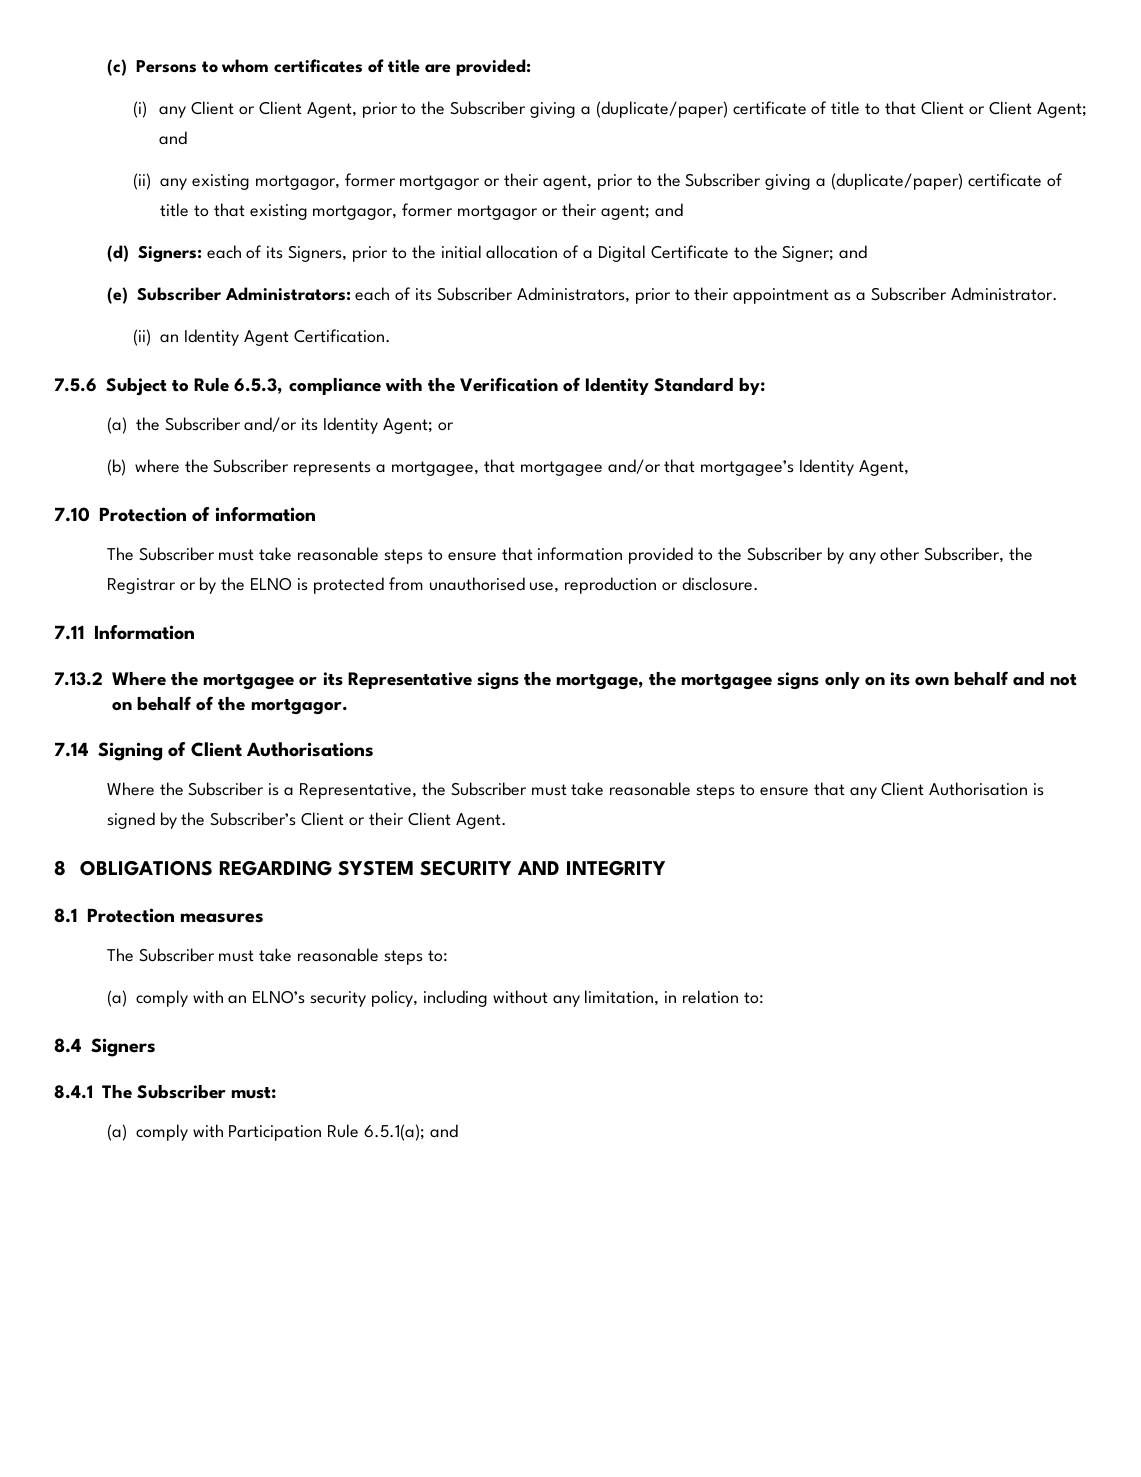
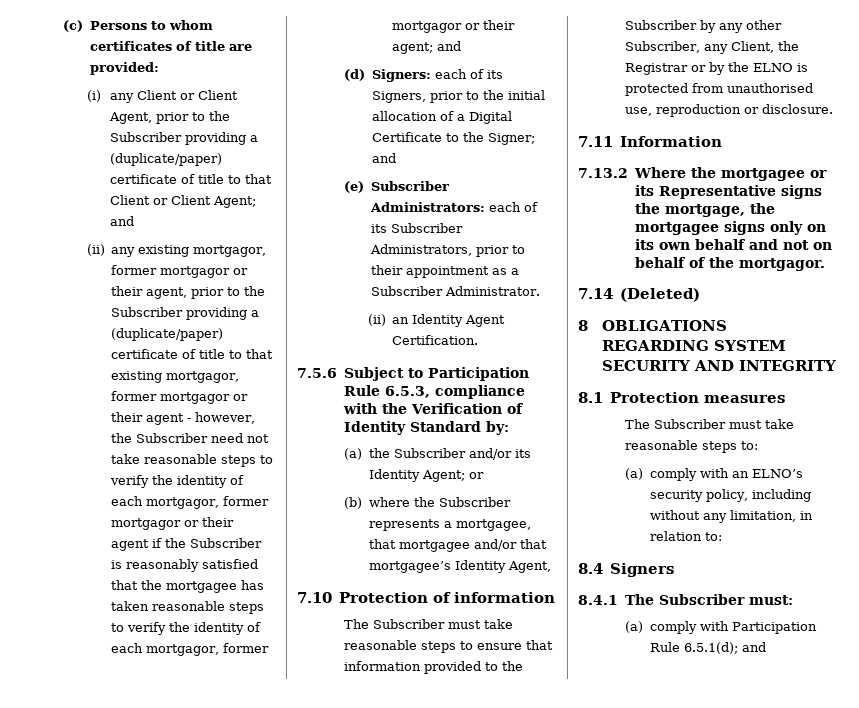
- (i) any Client or Client Agent, prior to the Subscriber giving a (duplicate/paper) certificate of title to that Client or Client Agent; and
+ (i) any Client or Client Agent, prior to the Subscriber providing a (duplicate/paper) certificate of title to that Client or Client Agent; and
- (ii) any existing mortgagor, former mortgagor or their agent, prior to the Subscriber giving a (duplicate/paper) certificate of title to that existing mortgagor, former mortgagor or their agent; and
+ (ii) any existing mortgagor, former mortgagor or their agent, prior to the Subscriber providing a (duplicate/paper) certificate of title to that existing mortgagor, former mortgagor or their agent - however, the Subscriber need not take reasonable steps to verify the identity of each mortgagor, former mortgagor or their agent if the Subscriber is reasonably satisfied that the mortgagee has taken reasonable steps to verify the identity of each mortgagor, former mortgagor or their agent; and
- 7.5.6 Subject to Rule 6.5.3, compliance with the Verification of Identity Standard by:
+ 7.5.6 Subject to Participation Rule 6.5.3, compliance with the Verification of Identity Standard by:
- The Subscriber must take reasonable steps to ensure that information provided to the Subscriber by any other Subscriber, the Registrar or by the ELNO is protected from unauthorised use, reproduction or disclosure.
+ The Subscriber must take reasonable steps to ensure that information provided to the Subscriber by any other Subscriber, any Client, the Registrar or by the ELNO is protected from unauthorised use, reproduction or disclosure.
- 7.14 Signing of Client Authorisations
- Where the Subscriber is a Representative, the Subscriber must take reasonable steps to ensure that any Client Authorisation is signed by the Subscriber’s Client or their Client Agent.
+ 7.14 (Deleted)
- (a) comply with Participation Rule 6.5.1(a); and
+ (a) comply with Participation Rule 6.5.1(d); and

